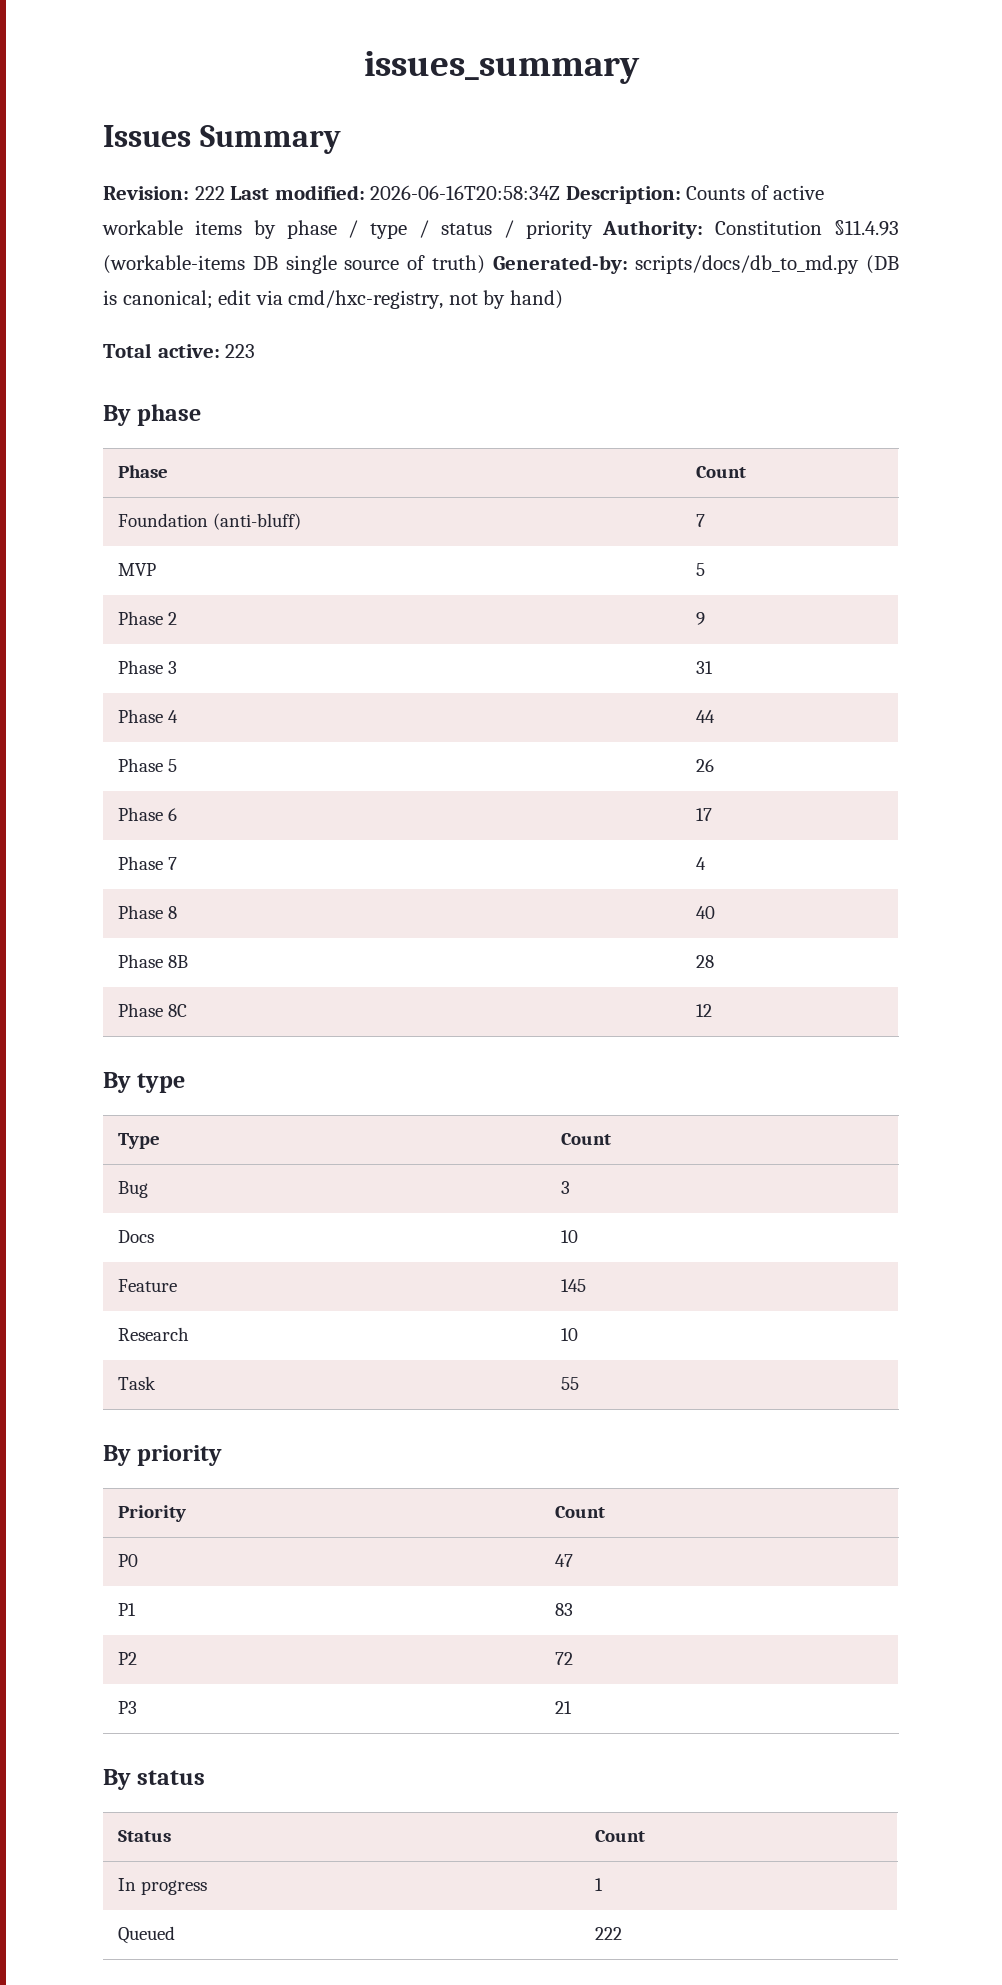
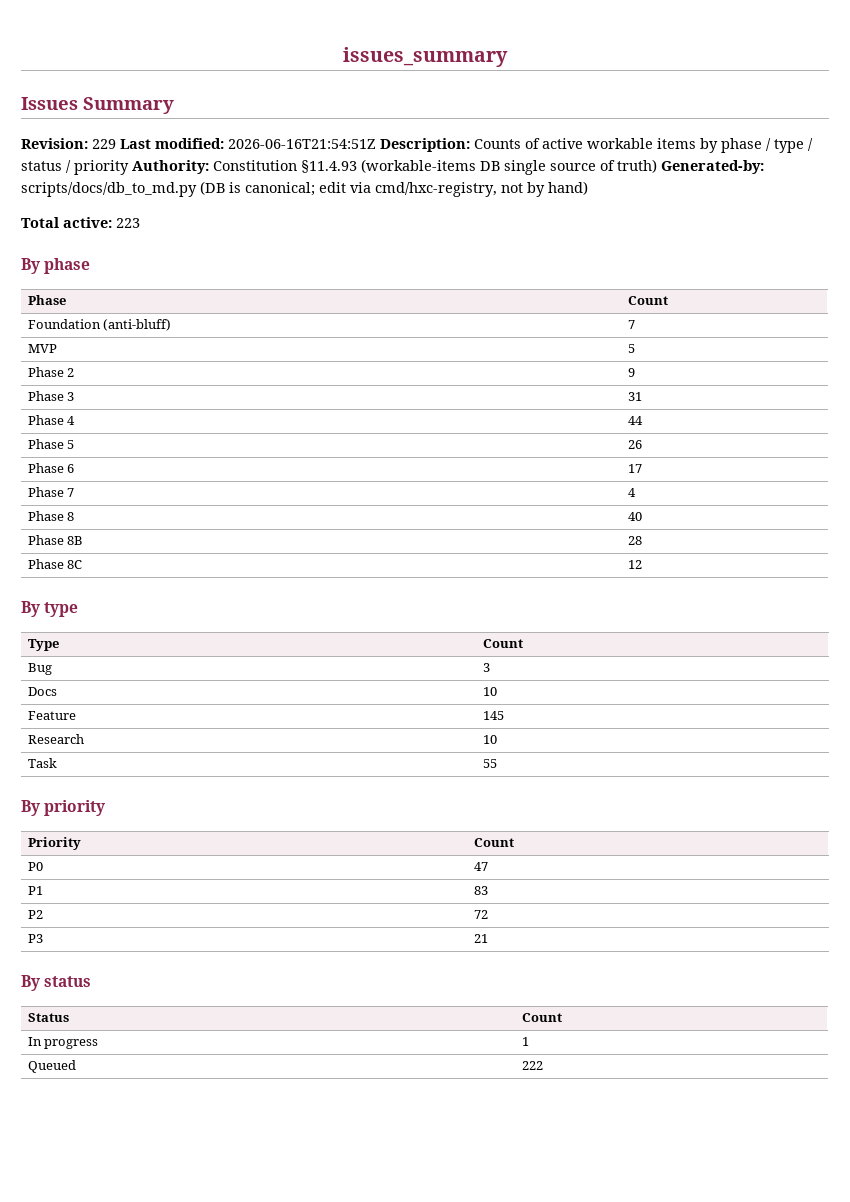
- Revision: 222 Last modified: 2026-06-16T20:58:34Z Description: Counts of active workable items by phase / type / status / priority Authority: Constitution §11.4.93 (workable-items DB single source of truth) Generated-by: scripts/docs/db_to_md.py (DB is canonical; edit via cmd/hxc-registry, not by hand)
+ Revision: 229 Last modified: 2026-06-16T21:54:51Z Description: Counts of active workable items by phase / type / status / priority Authority: Constitution §11.4.93 (workable-items DB single source of truth) Generated-by: scripts/docs/db_to_md.py (DB is canonical; edit via cmd/hxc-registry, not by hand)

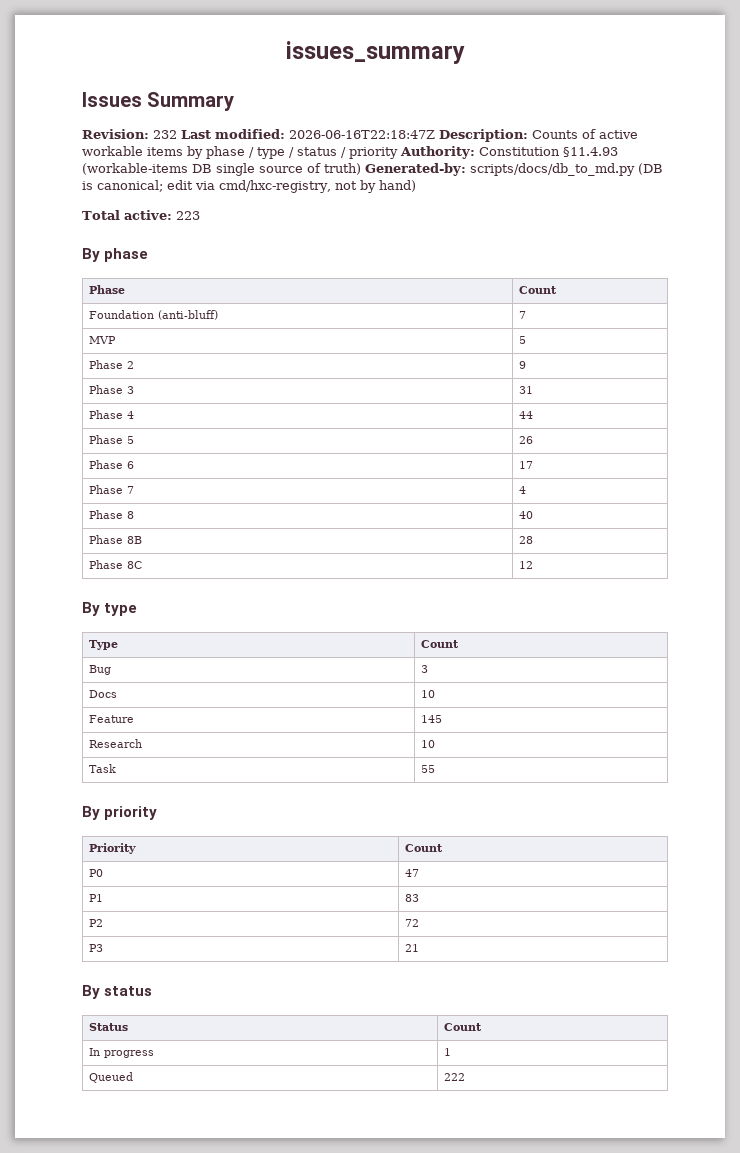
- Revision: 229 Last modified: 2026-06-16T21:54:51Z Description: Counts of active workable items by phase / type / status / priority Authority: Constitution §11.4.93 (workable-items DB single source of truth) Generated-by: scripts/docs/db_to_md.py (DB is canonical; edit via cmd/hxc-registry, not by hand)
+ Revision: 232 Last modified: 2026-06-16T22:18:47Z Description: Counts of active workable items by phase / type / status / priority Authority: Constitution §11.4.93 (workable-items DB single source of truth) Generated-by: scripts/docs/db_to_md.py (DB is canonical; edit via cmd/hxc-registry, not by hand)

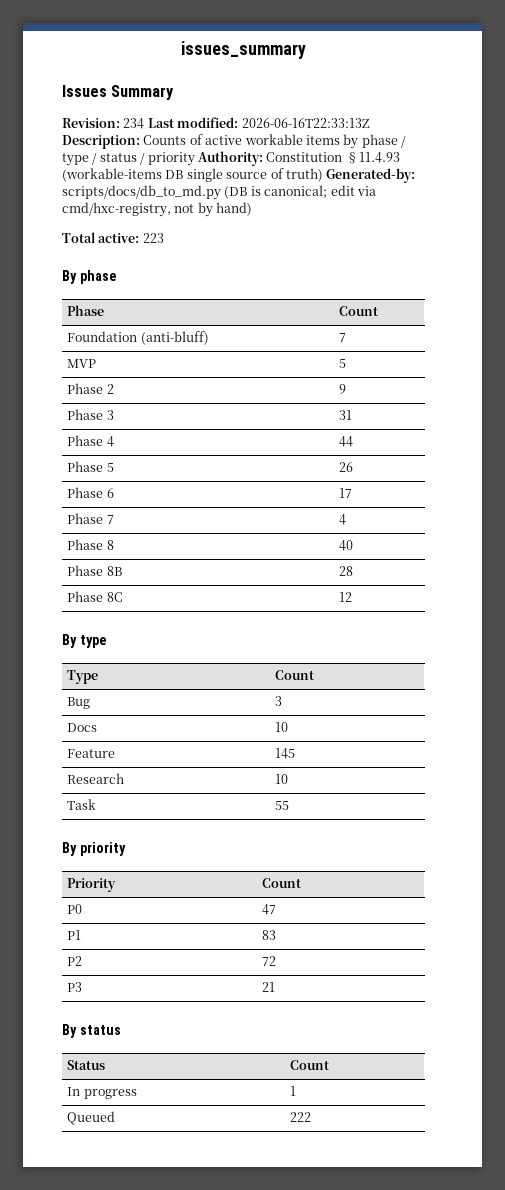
- Revision: 232 Last modified: 2026-06-16T22:18:47Z Description: Counts of active workable items by phase / type / status / priority Authority: Constitution §11.4.93 (workable-items DB single source of truth) Generated-by: scripts/docs/db_to_md.py (DB is canonical; edit via cmd/hxc-registry, not by hand)
+ Revision: 234 Last modified: 2026-06-16T22:33:13Z Description: Counts of active workable items by phase / type / status / priority Authority: Constitution §11.4.93 (workable-items DB single source of truth) Generated-by: scripts/docs/db_to_md.py (DB is canonical; edit via cmd/hxc-registry, not by hand)

